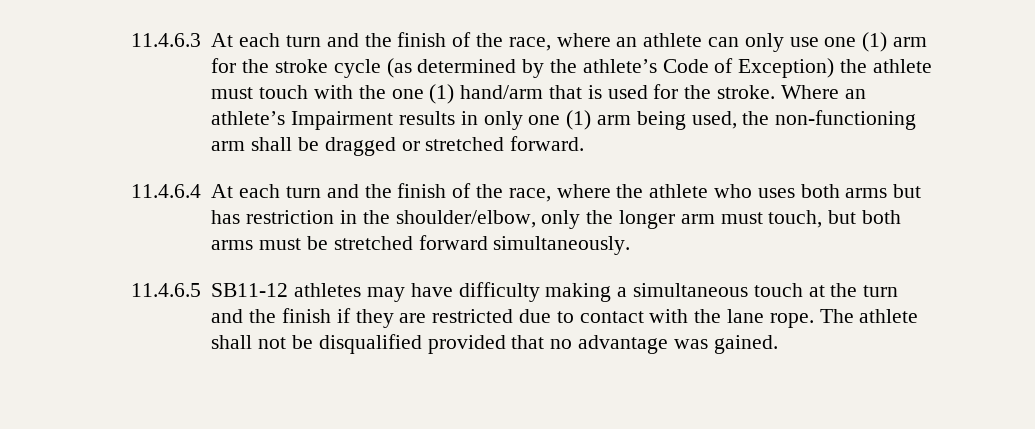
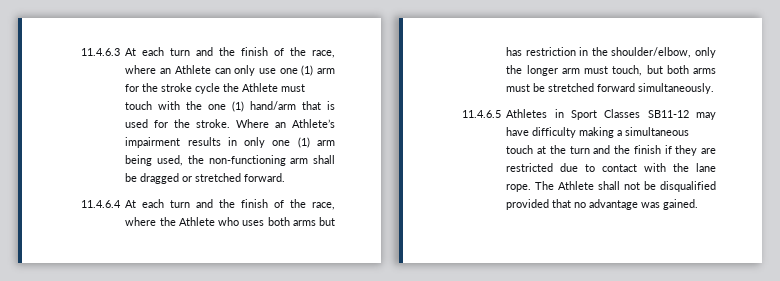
- 11.4.6.3 At each turn and the finish of the race, where an athlete can only use one (1) arm for the stroke cycle (as determined by the athlete’s Code of Exception) the athlete must touch with the one (1) hand/arm that is used for the stroke.
+ 11.4.6.3 At each turn and the finish of the race, where an Athlete can only use one (1) arm for the stroke cycle the Athlete must touch with the one (1) hand/arm that is used for the stroke.
- Where an athlete’s Impairment results in only one (1) arm being used, the non-functioning arm shall be dragged or stretched forward.
+ Where an Athlete’s impairment results in only one (1) arm being used, the non-functioning arm shall be dragged or stretched forward.
- 11.4.6.4 At each turn and the finish of the race, where the athlete who uses both arms but has restriction in the shoulder/elbow, only the longer arm must touch, but both arms must be stretched forward simultaneously.
+ 11.4.6.4 At each turn and the finish of the race, where the Athlete who uses both arms but has restriction in the shoulder/elbow, only the longer arm must touch, but both arms must be stretched forward simultaneously.
- 11.4.6.5 SB11-12 athletes may have difficulty making a simultaneous touch at the turn and the finish if they are restricted due to contact with the lane rope.
+ 11.4.6.5 Athletes in Sport Classes SB11-12 may have difficulty making a simultaneous touch at the turn and the finish if they are restricted due to contact with the lane rope.
- The athlete shall not be disqualified provided that no advantage was gained.
+ The Athlete shall not be disqualified provided that no advantage was gained.

